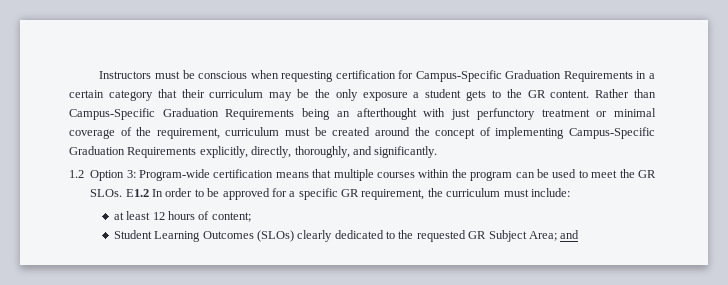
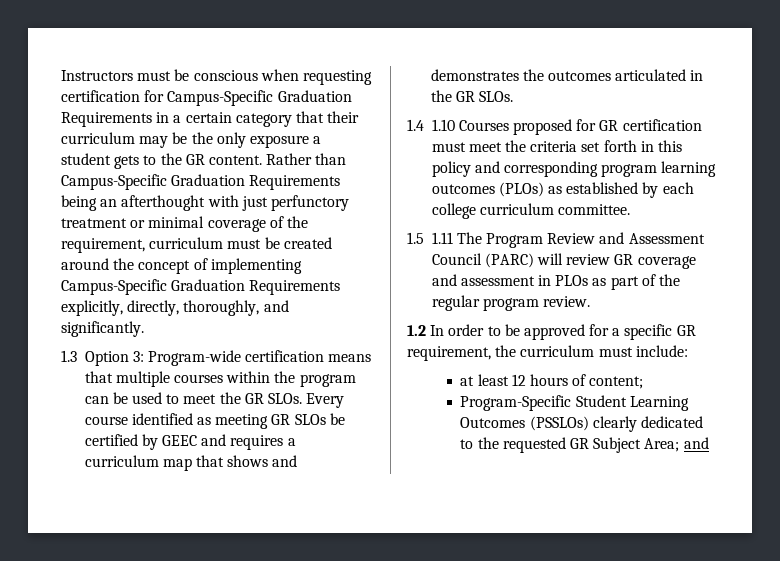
- 1.2 Option 3: Program-wide certification means that multiple courses within the program can be used to meet the GR SLOs.
+ 1.3 Option 3: Program-wide certification means that multiple courses within the program can be used to meet the GR SLOs.
- E1.2 In order to be approved for a specific GR requirement, the curriculum must include:
+ Every course identified as meeting GR SLOs be certified by GEEC and requires a curriculum map that shows and demonstrates the outcomes articulated in the GR SLOs.
+ 1.4 1.10 Courses proposed for GR certification must meet the criteria set forth in this policy and corresponding program learning outcomes (PLOs) as established by each college curriculum committee.
+ 1.5 1.11 The Program Review and Assessment Council (PARC) will review GR coverage and assessment in PLOs as part of the regular program review.
+ 1.2 In order to be approved for a specific GR requirement, the curriculum must include:
- Student Learning Outcomes (SLOs) clearly dedicated to the requested GR Subject Area; and
+ Program-Specific Student Learning Outcomes (PSSLOs) clearly dedicated to the requested GR Subject Area; and

